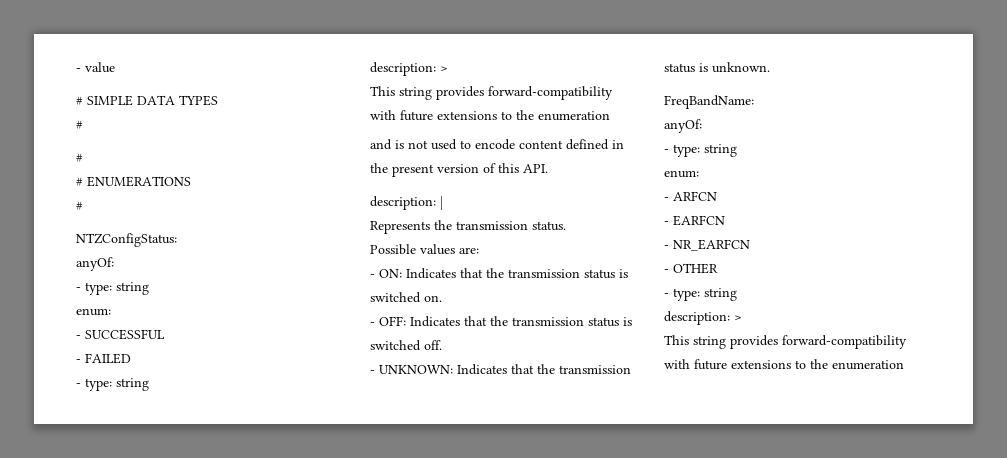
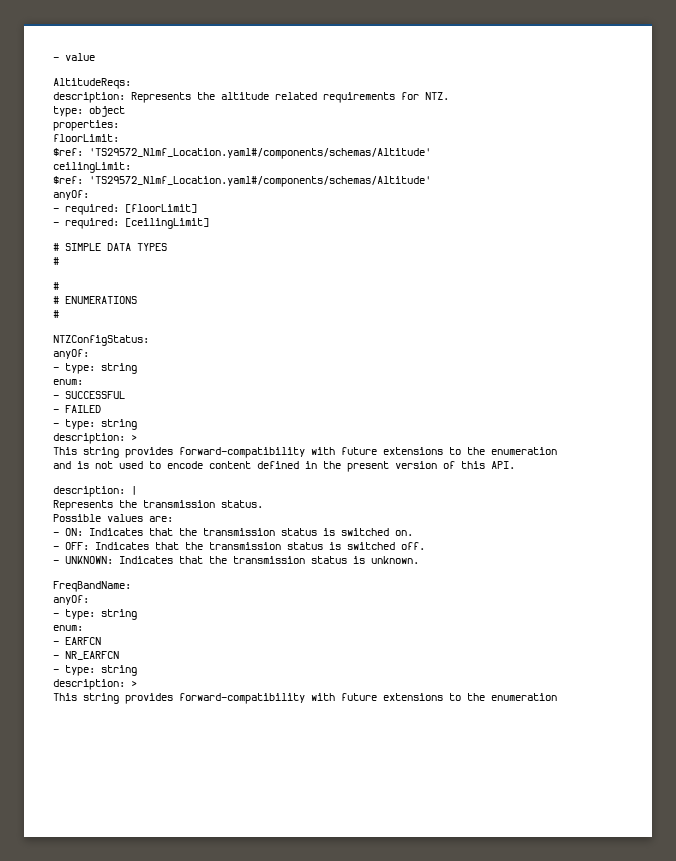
+ AltitudeReqs:
+ description: Represents the altitude related requirements for NTZ.
+ type: object
+ properties:
+ floorLimit:
+ $ref: 'TS29572_Nlmf_Location.yaml#/components/schemas/Altitude'
+ ceilingLimit:
+ $ref: 'TS29572_Nlmf_Location.yaml#/components/schemas/Altitude'
+ anyOf:
+ - required: [floorLimit]
+ - required: [ceilingLimit]
- - ARFCN
- - OTHER

